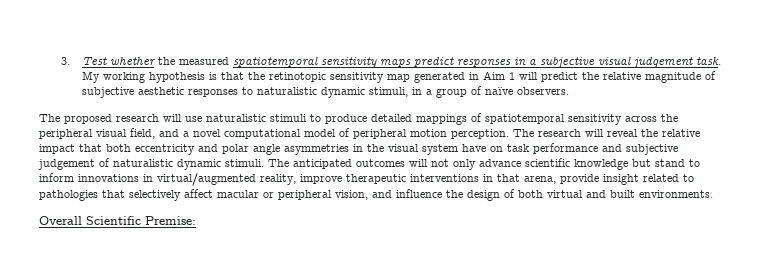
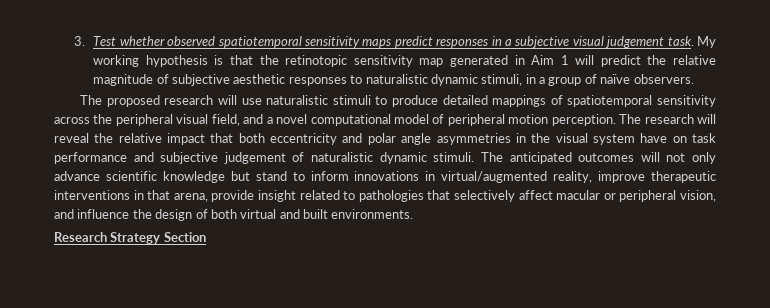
- 3. Test whether the measured spatiotemporal sensitivity maps predict responses in a subjective visual judgement task.
+ 3. Test whether observed spatiotemporal sensitivity maps predict responses in a subjective visual judgement task.
- Overall Scientific Premise:
+ Research Strategy Section

